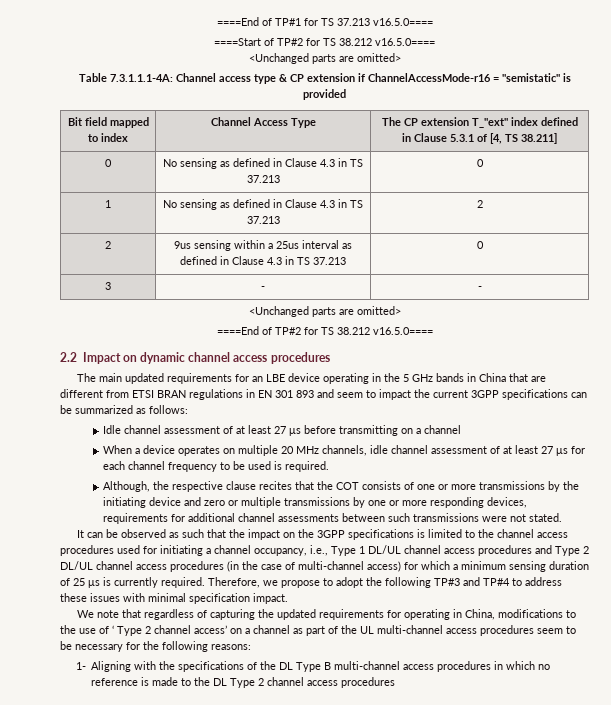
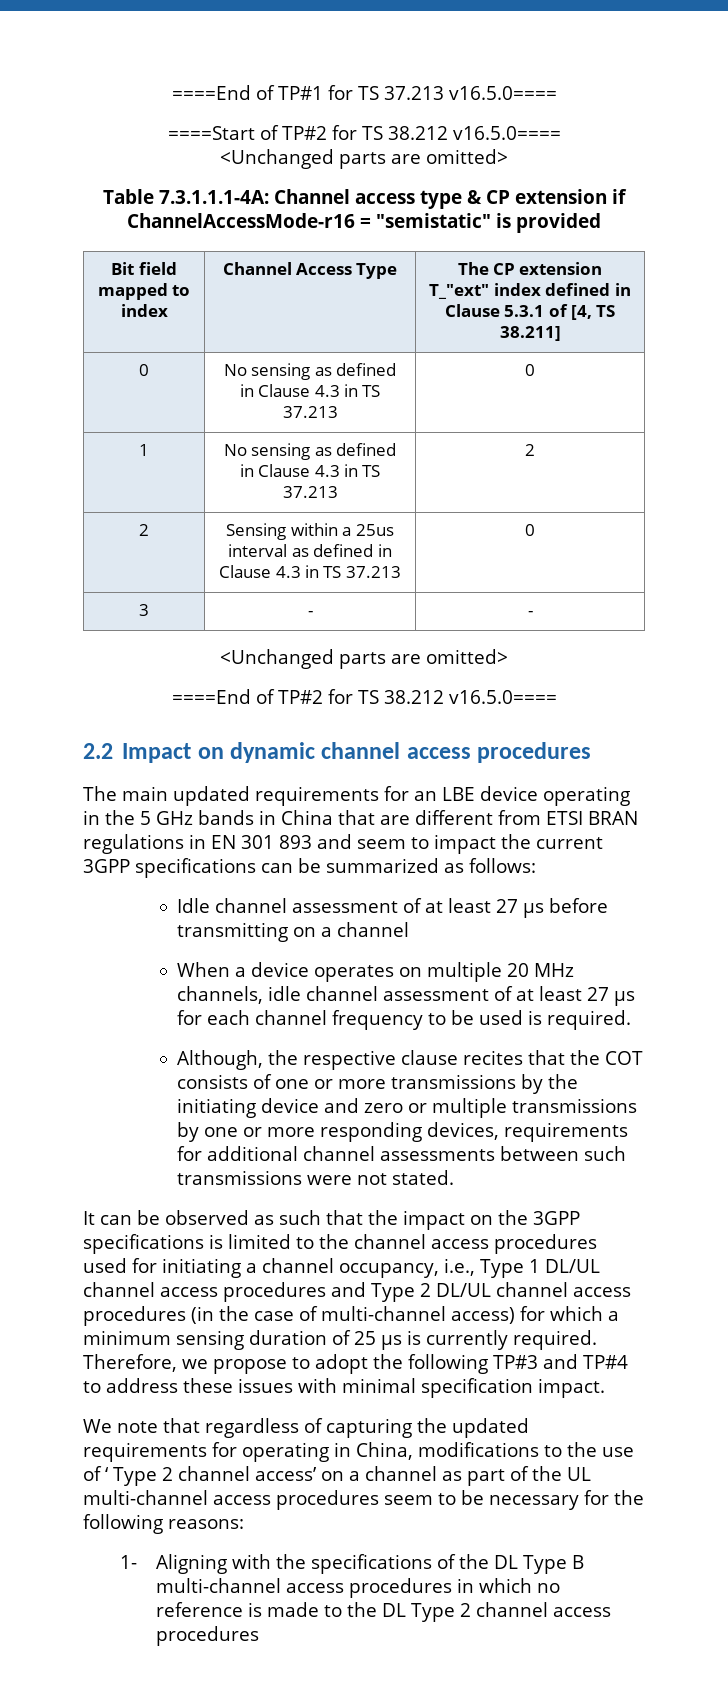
- 2 | 9us sensing within a 25us interval as defined in Clause 4.3 in TS 37.213 | 0
+ 2 | Sensing within a 25us interval as defined in Clause 4.3 in TS 37.213 | 0

